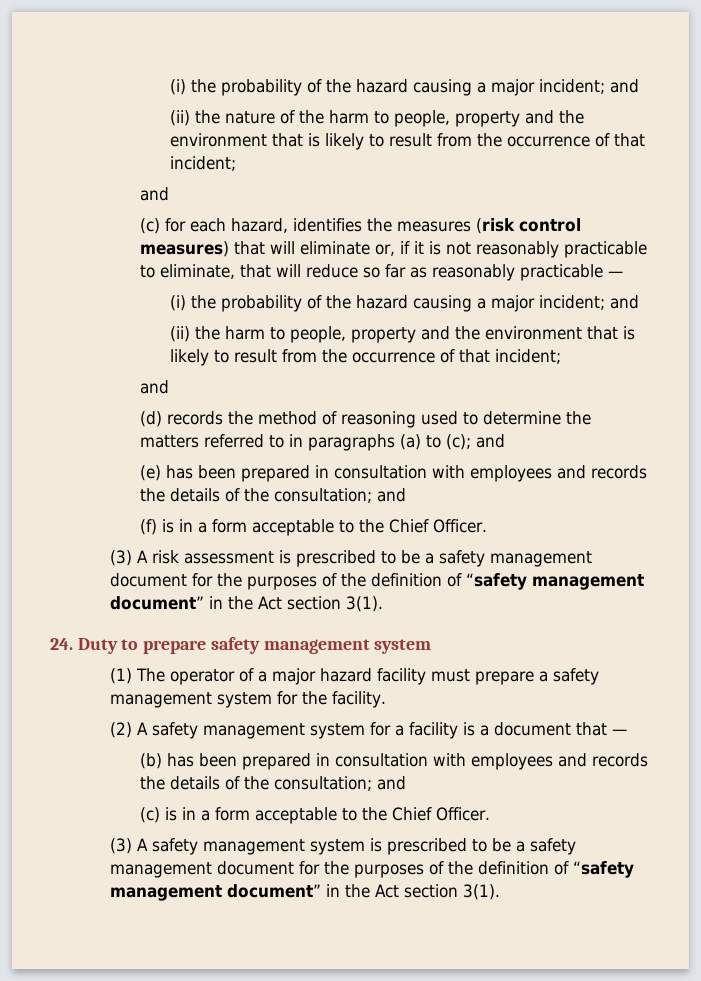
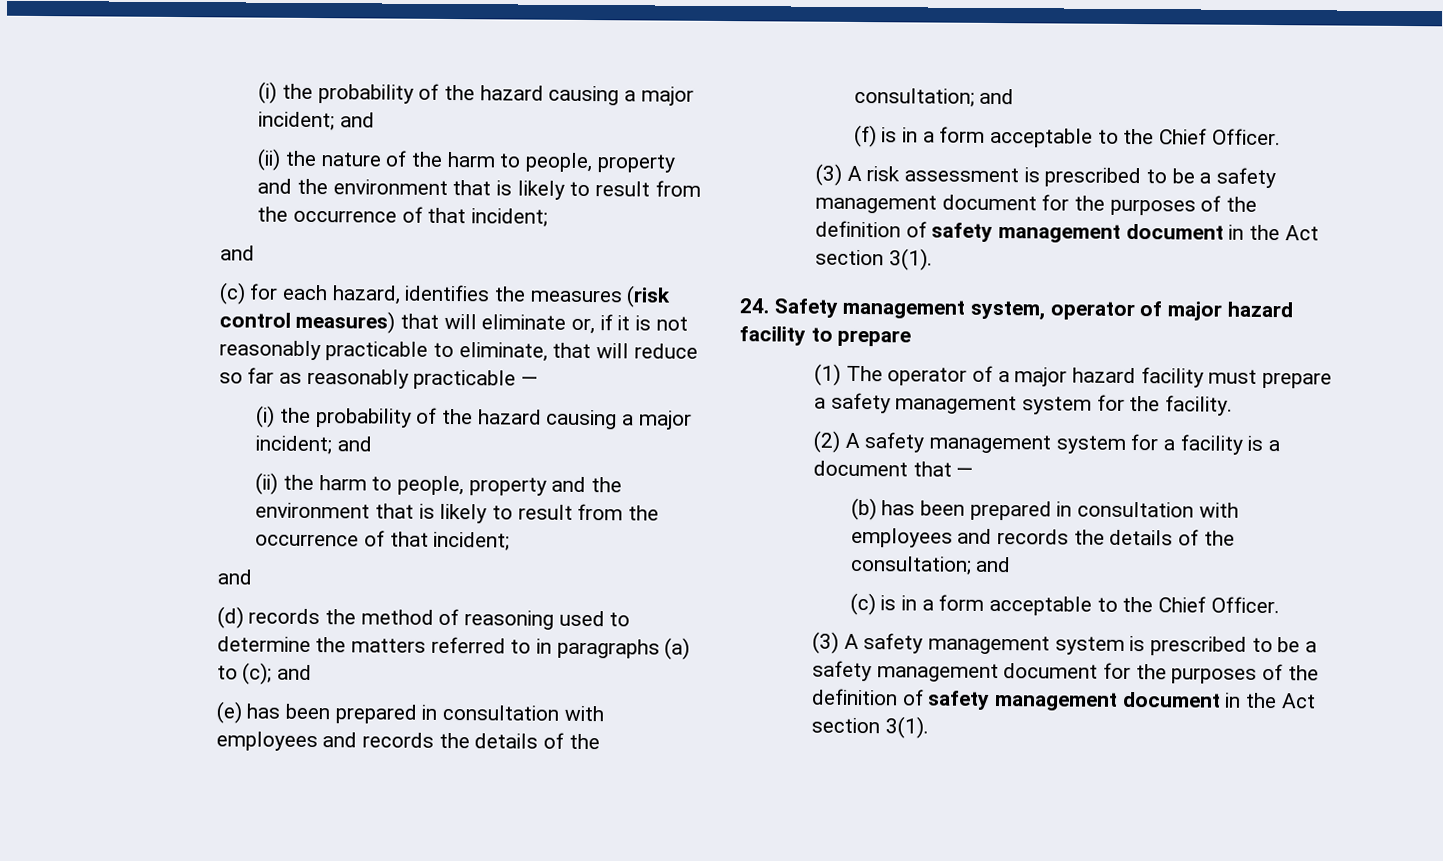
- (3) A risk assessment is prescribed to be a safety management document for the purposes of the definition of “safety management document” in the Act section 3(1).
+ (3) A risk assessment is prescribed to be a safety management document for the purposes of the definition of safety management document in the Act section 3(1).
- 24. Duty to prepare safety management system
+ 24. Safety management system, operator of major hazard facility to prepare
- (3) A safety management system is prescribed to be a safety management document for the purposes of the definition of “safety management document” in the Act section 3(1).
+ (3) A safety management system is prescribed to be a safety management document for the purposes of the definition of safety management document in the Act section 3(1).

